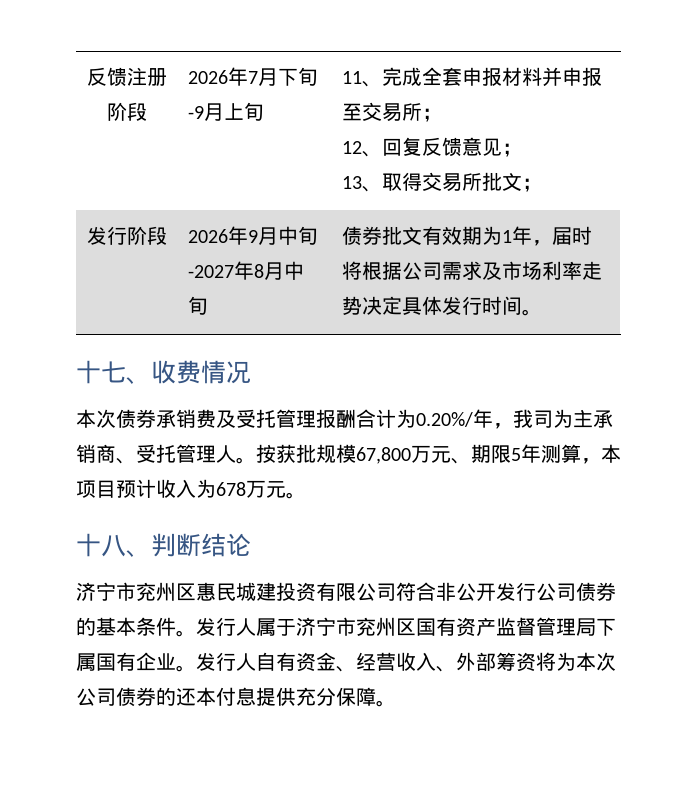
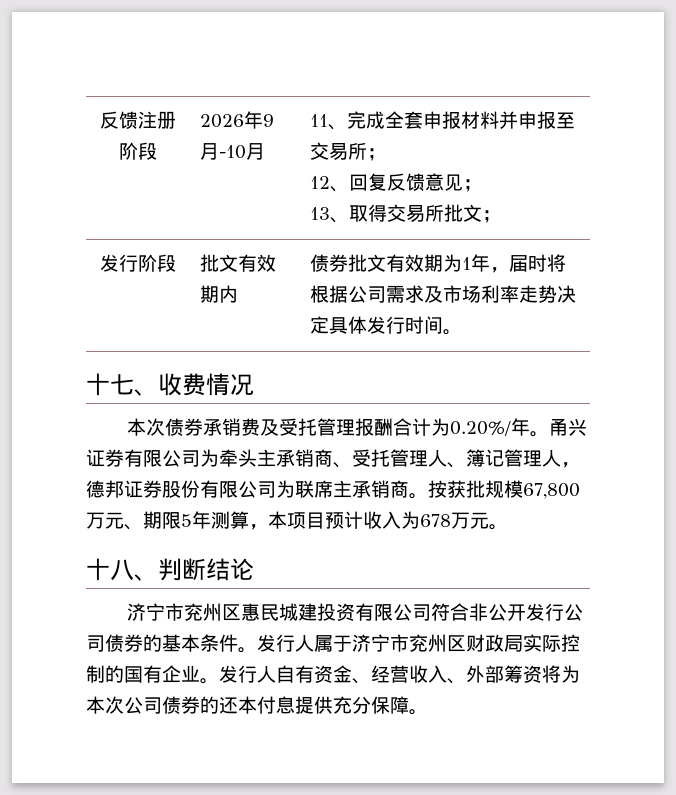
- 反馈注册阶段 | 2026年7月下旬-9月上旬 | 11、完成全套申报材料并申报至交易所；
+ 反馈注册阶段 | 2026年9月-10月 | 11、完成全套申报材料并申报至交易所；
- 发行阶段 | 2026年9月中旬-2027年8月中旬 | 债券批文有效期为1年，届时将根据公司需求及市场利率走势决定具体发行时间。
+ 发行阶段 | 批文有效期内 | 债券批文有效期为1年，届时将根据公司需求及市场利率走势决定具体发行时间。
- 本次债券承销费及受托管理报酬合计为0.20%/年，我司为主承销商、受托管理人。
+ 本次债券承销费及受托管理报酬合计为0.20%/年。甬兴证券有限公司为牵头主承销商、受托管理人、簿记管理人，德邦证券股份有限公司为联席主承销商。
- 发行人属于济宁市兖州区国有资产监督管理局下属国有企业。
+ 发行人属于济宁市兖州区财政局实际控制的国有企业。

